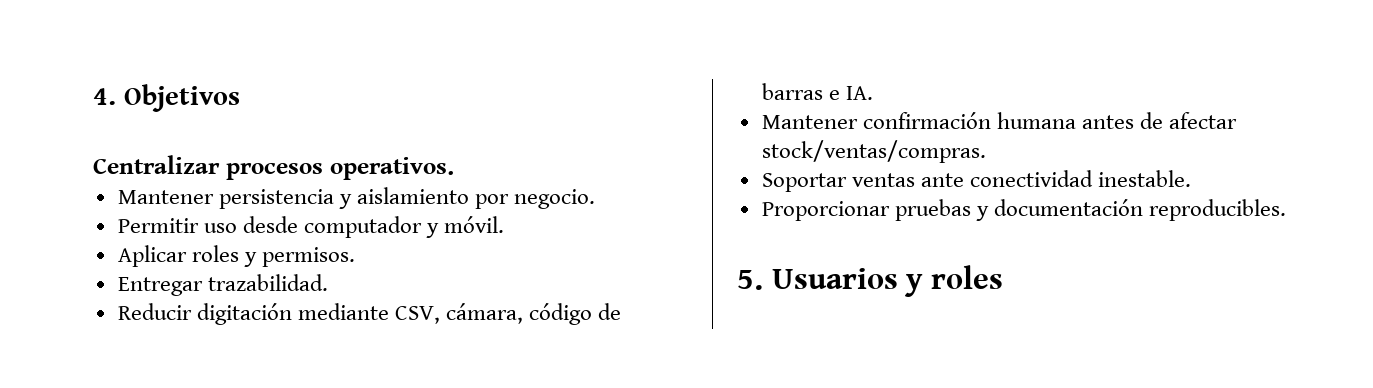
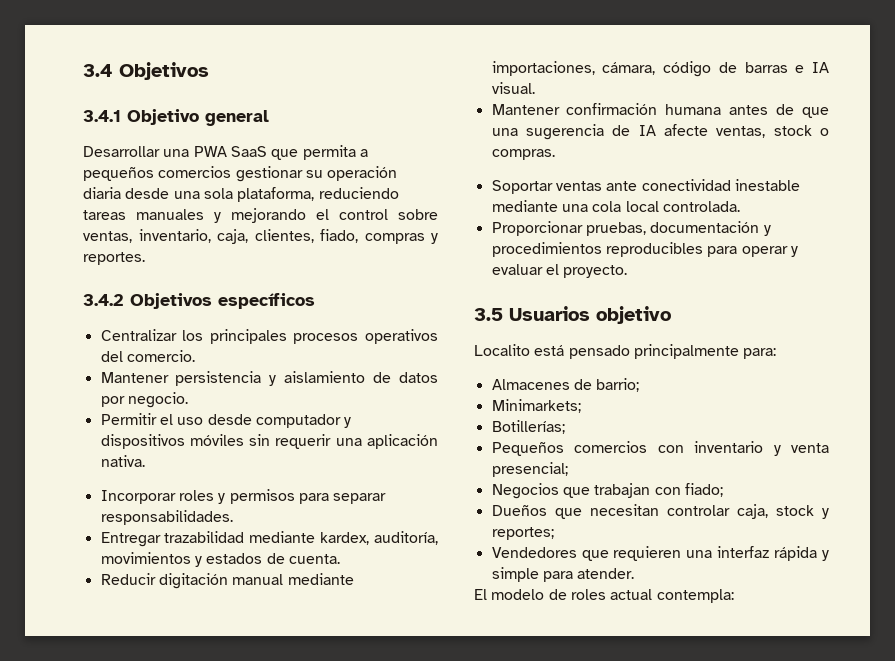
- 4. Objetivos
+ 3.4 Objetivos
- Centralizar procesos operativos.
+ 3.4.1 Objetivo general
+ Desarrollar una PWA SaaS que permita a pequeños comercios gestionar su operación diaria desde una sola plataforma, reduciendo tareas manuales y mejorando el control sobre ventas, inventario, caja, clientes, fiado, compras y reportes.
+ 3.4.2 Objetivos específicos
+ Centralizar los principales procesos operativos del comercio.
- Mantener persistencia y aislamiento por negocio.
+ Mantener persistencia y aislamiento de datos por negocio.
- Permitir uso desde computador y móvil.
- Aplicar roles y permisos.
- Entregar trazabilidad.
+ Permitir el uso desde computador y dispositivos móviles sin requerir una aplicación nativa.
+ Incorporar roles y permisos para separar responsabilidades.
+ Entregar trazabilidad mediante kardex, auditoría, movimientos y estados de cuenta.
- Reducir digitación mediante CSV, cámara, código de barras e IA.
+ Reducir digitación manual mediante importaciones, cámara, código de barras e IA visual.
- Mantener confirmación humana antes de afectar stock/ventas/compras.
- Soportar ventas ante conectividad inestable.
- Proporcionar pruebas y documentación reproducibles.
- 5. Usuarios y roles
+ Mantener confirmación humana antes de que una sugerencia de IA afecte ventas, stock o compras.
+ Soportar ventas ante conectividad inestable mediante una cola local controlada.
+ Proporcionar pruebas, documentación y procedimientos reproducibles para operar y evaluar el proyecto.
+ 3.5 Usuarios objetivo
+ Localito está pensado principalmente para:
+ Almacenes de barrio;
+ Minimarkets;
+ Botillerías;
+ Pequeños comercios con inventario y venta presencial;
+ Negocios que trabajan con fiado;
+ Dueños que necesitan controlar caja, stock y reportes;
+ Vendedores que requieren una interfaz rápida y simple para atender.
+ El modelo de roles actual contempla:

